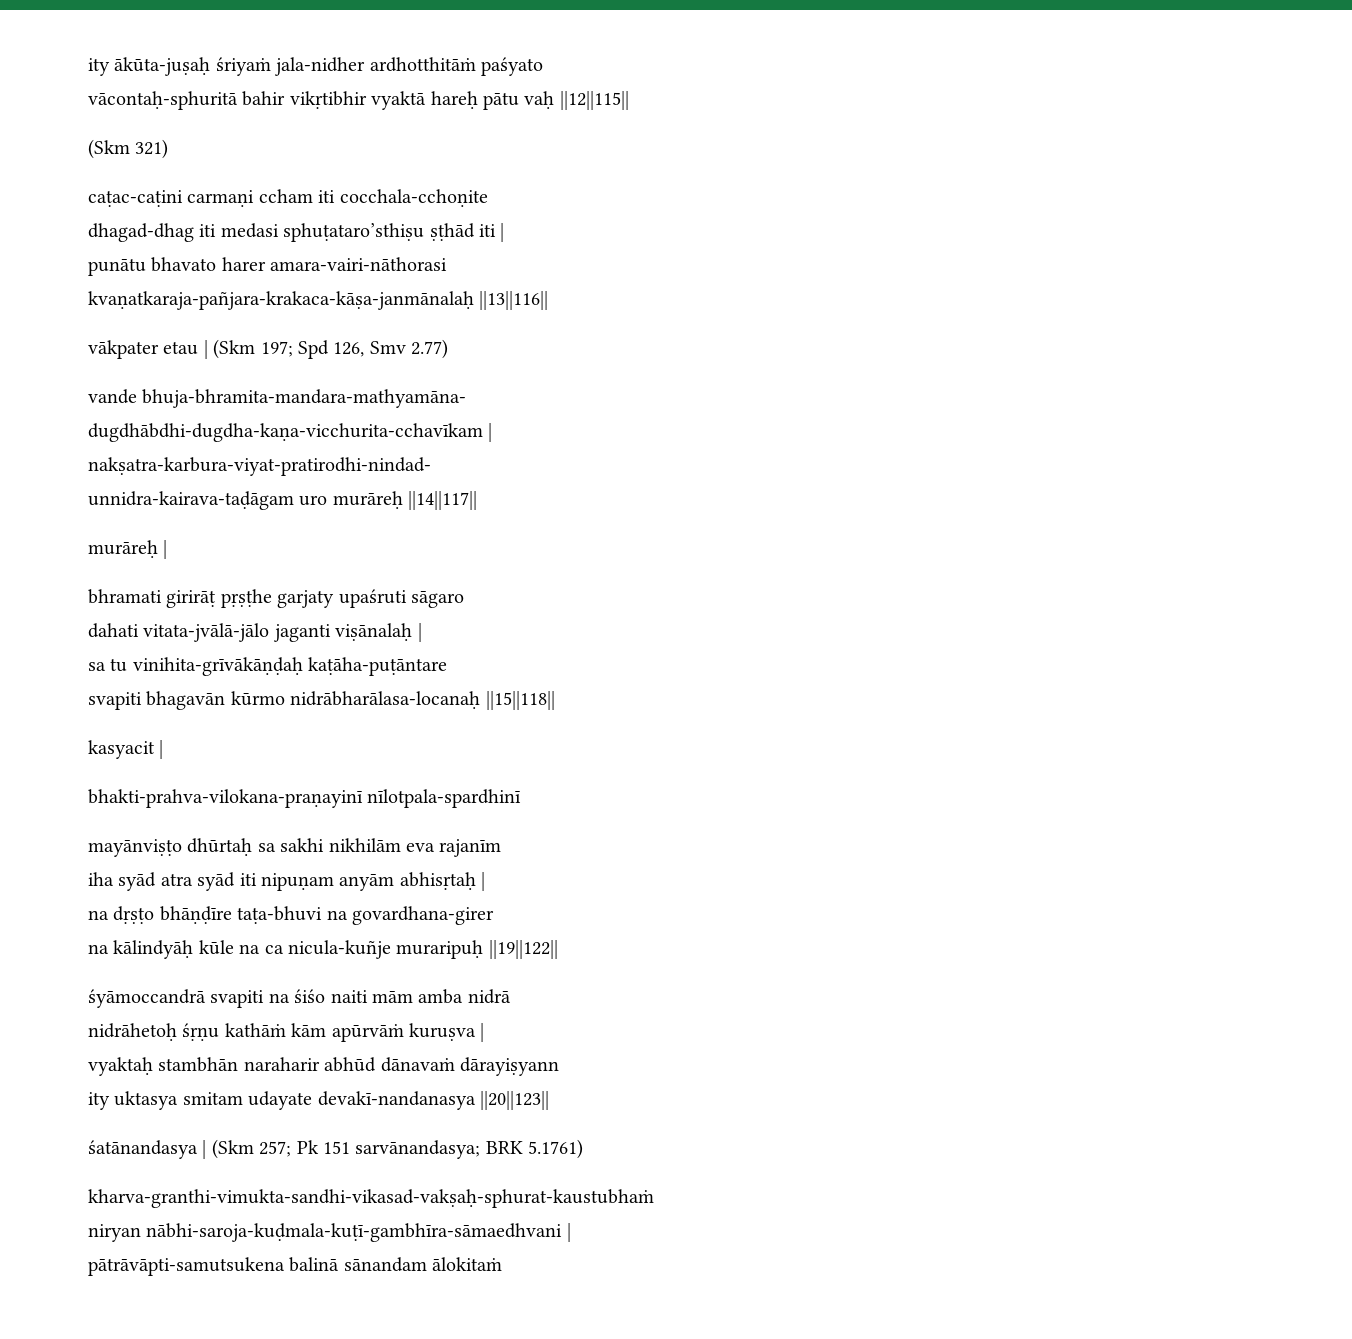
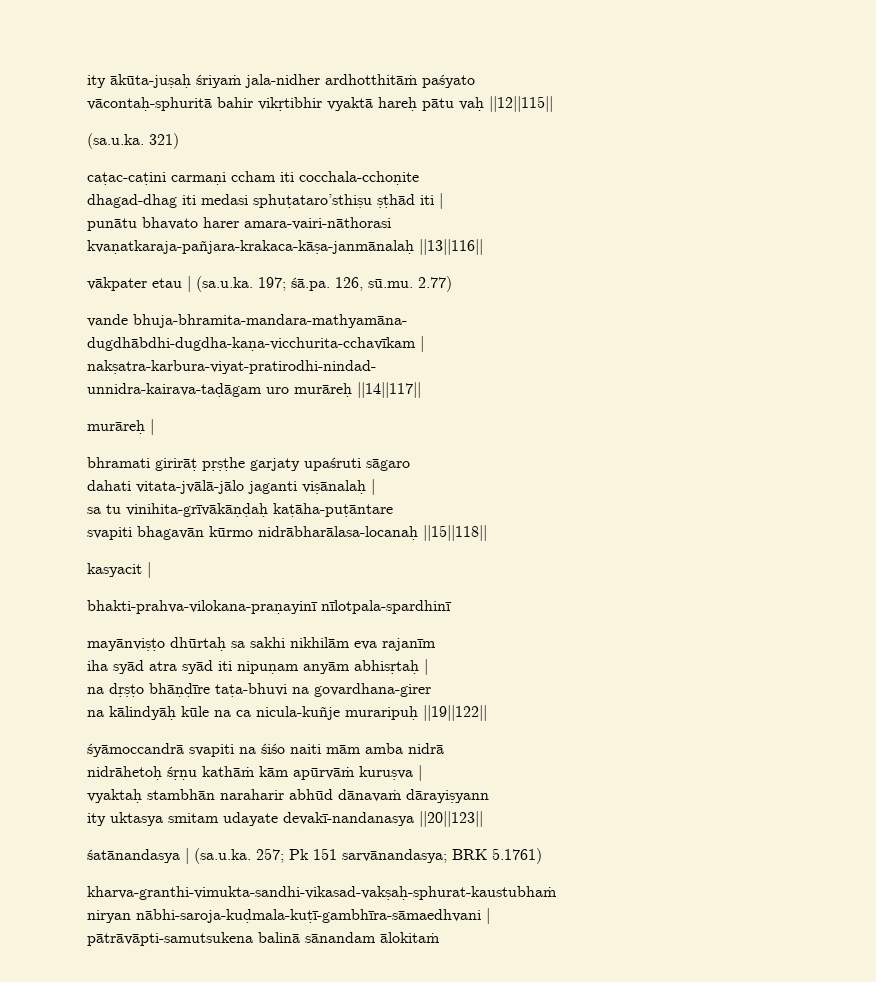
- (Skm 321)
+ (sa.u.ka. 321)
- vākpater etau | (Skm 197; Spd 126, Smv 2.77)
+ vākpater etau | (sa.u.ka. 197; śā.pa. 126, sū.mu. 2.77)
- śatānandasya | (Skm 257; Pk 151 sarvānandasya; BRK 5.1761)
+ śatānandasya | (sa.u.ka. 257; Pk 151 sarvānandasya; BRK 5.1761)

